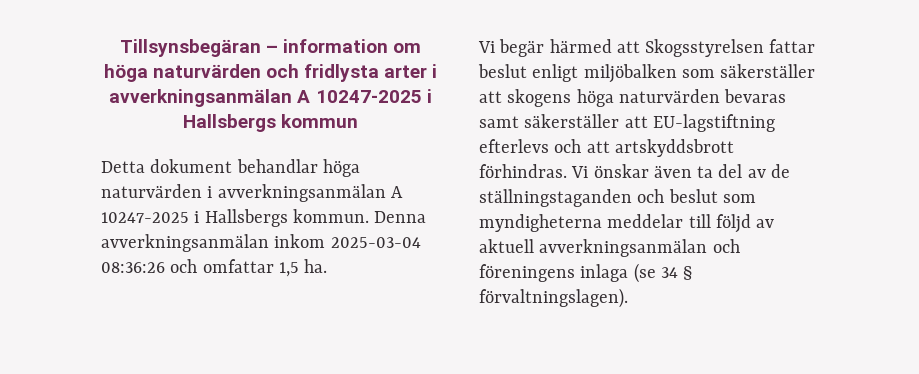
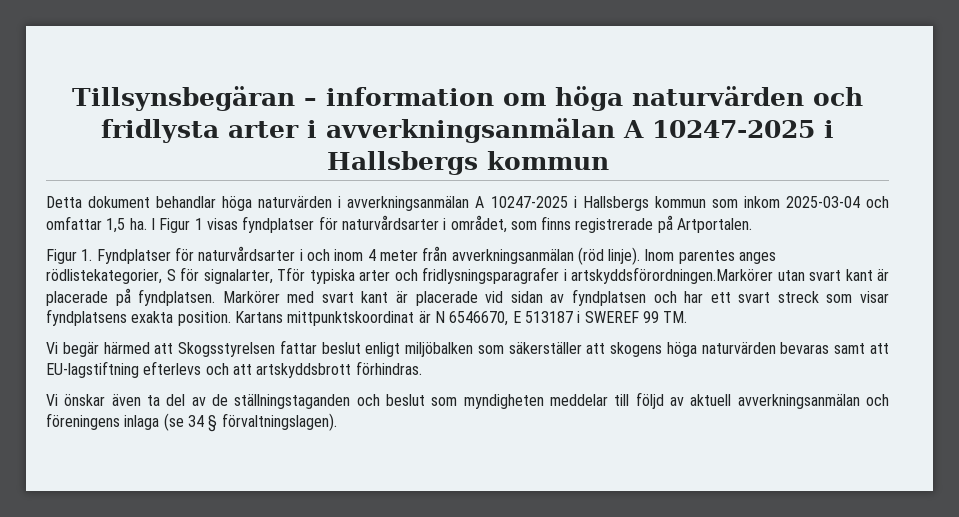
- Detta dokument behandlar höga naturvärden i avverkningsanmälan A 10247-2025 i Hallsbergs kommun. Denna avverkningsanmälan inkom 2025-03-04 08:36:26 och omfattar 1,5 ha.
+ Detta dokument behandlar höga naturvärden i avverkningsanmälan A 10247-2025 i Hallsbergs kommun som inkom 2025-03-04 och omfattar 1,5 ha. I Figur 1 visas fyndplatser för naturvårdsarter i området, som finns registrerade på Artportalen.
+ Figur 1. Fyndplatser för naturvårdsarter i och inom 4 meter från avverkningsanmälan (röd linje). Inom parentes anges rödlistekategorier, S för signalarter, Tför typiska arter och fridlysningsparagrafer i artskyddsförordningen.Markörer utan svart kant är placerade på fyndplatsen. Markörer med svart kant är placerade vid sidan av fyndplatsen och har ett svart streck som visar fyndplatsens exakta position. Kartans mittpunktskoordinat är N 6546670, E 513187 i SWEREF 99 TM.
- Vi begär härmed att Skogsstyrelsen fattar beslut enligt miljöbalken som säkerställer att skogens höga naturvärden bevaras samt säkerställer att EU-lagstiftning efterlevs och att artskyddsbrott förhindras. Vi önskar även ta del av de ställningstaganden och beslut som myndigheterna meddelar till följd av aktuell avverkningsanmälan och föreningens inlaga (se 34 § förvaltningslagen).
+ Vi begär härmed att Skogsstyrelsen fattar beslut enligt miljöbalken som säkerställer att skogens höga naturvärden bevaras samt att EU-lagstiftning efterlevs och att artskyddsbrott förhindras.
+ Vi önskar även ta del av de ställningstaganden och beslut som myndigheten meddelar till följd av aktuell avverkningsanmälan och föreningens inlaga (se 34 § förvaltningslagen).

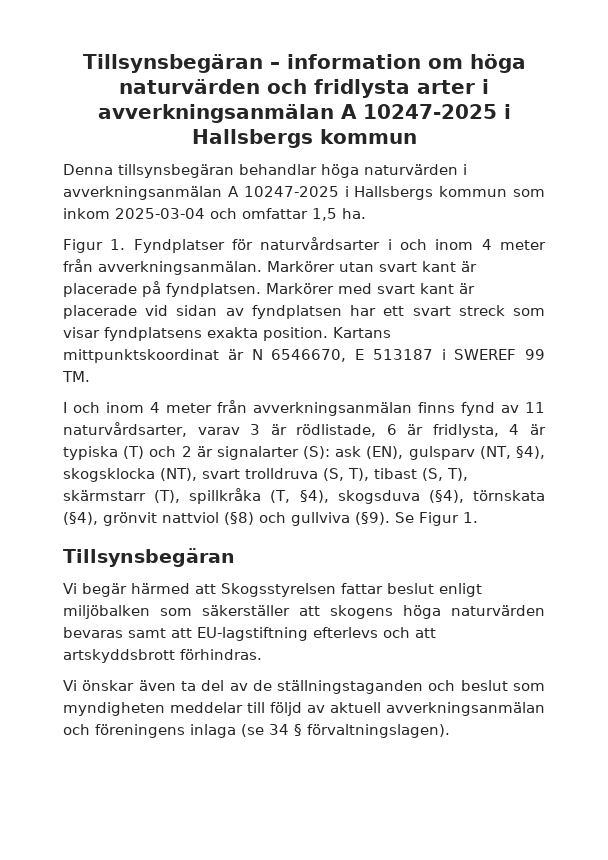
- Detta dokument behandlar höga naturvärden i avverkningsanmälan A 10247-2025 i Hallsbergs kommun som inkom 2025-03-04 och omfattar 1,5 ha. I Figur 1 visas fyndplatser för naturvårdsarter i området, som finns registrerade på Artportalen.
+ Denna tillsynsbegäran behandlar höga naturvärden i avverkningsanmälan A 10247-2025 i Hallsbergs kommun som inkom 2025-03-04 och omfattar 1,5 ha.
- Figur 1. Fyndplatser för naturvårdsarter i och inom 4 meter från avverkningsanmälan (röd linje). Inom parentes anges rödlistekategorier, S för signalarter, Tför typiska arter och fridlysningsparagrafer i artskyddsförordningen.Markörer utan svart kant är placerade på fyndplatsen.
+ Figur 1. Fyndplatser för naturvårdsarter i och inom 4 meter från avverkningsanmälan. Markörer utan svart kant är placerade på fyndplatsen.
- Markörer med svart kant är placerade vid sidan av fyndplatsen och har ett svart streck som visar fyndplatsens exakta position.
+ Markörer med svart kant är placerade vid sidan av fyndplatsen har ett svart streck som visar fyndplatsens exakta position.
+ I och inom 4 meter från avverkningsanmälan finns fynd av 11 naturvårdsarter, varav 3 är rödlistade, 6 är fridlysta, 4 är typiska (T) och 2 är signalarter (S): ask (EN), gulsparv (NT, §4), skogsklocka (NT), svart trolldruva (S, T), tibast (S, T), skärmstarr (T), spillkråka (T, §4), skogsduva (§4), törnskata (§4), grönvit nattviol (§8) och gullviva (§9). Se Figur 1.
+ Tillsynsbegäran

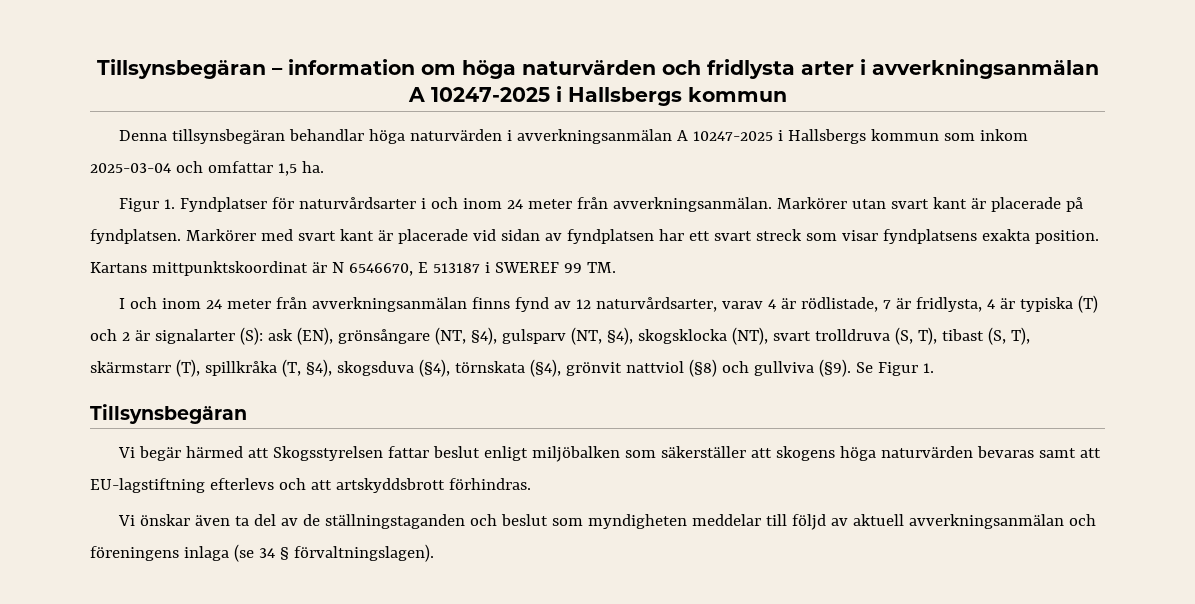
- Figur 1. Fyndplatser för naturvårdsarter i och inom 4 meter från avverkningsanmälan.
+ Figur 1. Fyndplatser för naturvårdsarter i och inom 24 meter från avverkningsanmälan.
- I och inom 4 meter från avverkningsanmälan finns fynd av 11 naturvårdsarter, varav 3 är rödlistade, 6 är fridlysta, 4 är typiska (T) och 2 är signalarter (S): ask (EN), gulsparv (NT, §4), skogsklocka (NT), svart trolldruva (S, T), tibast (S, T), skärmstarr (T), spillkråka (T, §4), skogsduva (§4), törnskata (§4), grönvit nattviol (§8) och gullviva (§9).
+ I och inom 24 meter från avverkningsanmälan finns fynd av 12 naturvårdsarter, varav 4 är rödlistade, 7 är fridlysta, 4 är typiska (T) och 2 är signalarter (S): ask (EN), grönsångare (NT, §4), gulsparv (NT, §4), skogsklocka (NT), svart trolldruva (S, T), tibast (S, T), skärmstarr (T), spillkråka (T, §4), skogsduva (§4), törnskata (§4), grönvit nattviol (§8) och gullviva (§9).

